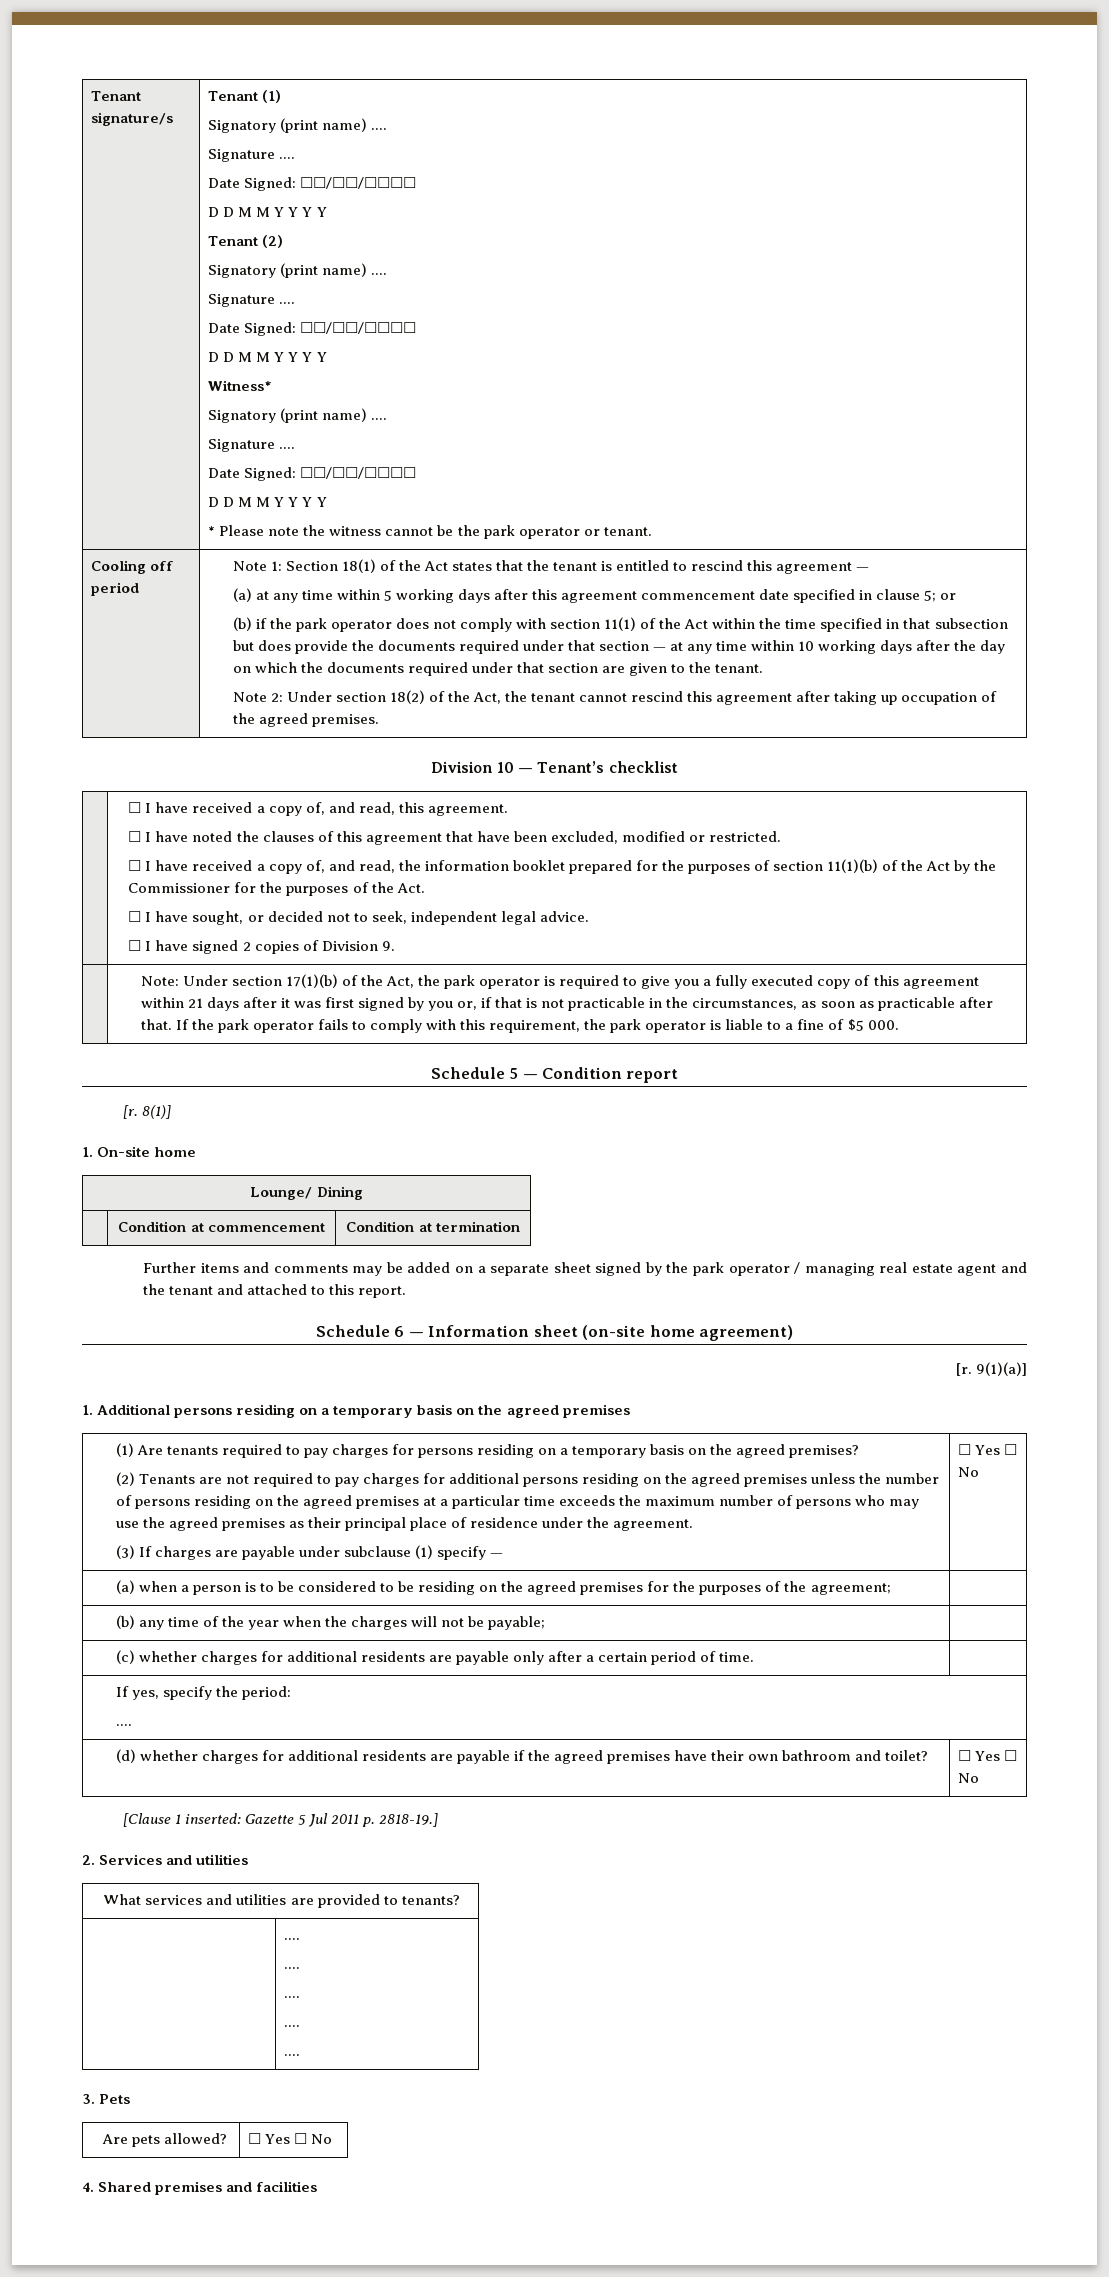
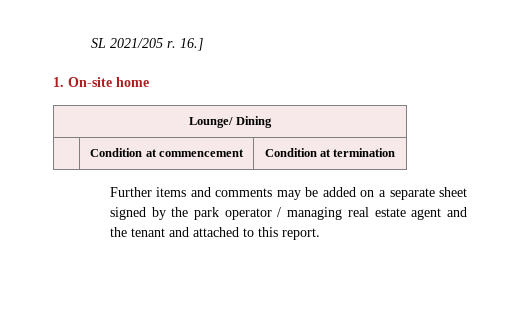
- Tenant signature/s | Tenant (1)
- Signatory (print name) ....
- Signature ....
- Date Signed: ☐☐/☐☐/☐☐☐☐
- D D M M Y Y Y Y
- Tenant (2)
- Signatory (print name) ....
- Signature ....
- Date Signed: ☐☐/☐☐/☐☐☐☐
- D D M M Y Y Y Y
- Witness*
- Signatory (print name) ....
- Signature ....
- Date Signed: ☐☐/☐☐/☐☐☐☐
- D D M M Y Y Y Y
- * Please note the witness cannot be the park operator or tenant.
- Cooling off period | Note 1: Section 18(1) of the Act states that the tenant is entitled to rescind this agreement —
- (a) at any time within 5 working days after this agreement commencement date specified in clause 5; or
- (b) if the park operator does not comply with section 11(1) of the Act within the time specified in that subsection but does provide the documents required under that section — at any time within 10 working days after the day on which the documents required under that section are given to the tenant.
- Note 2: Under section 18(2) of the Act, the tenant cannot rescind this agreement after taking up occupation of the agreed premises.
- Division 10 — Tenant’s checklist
- | ☐ I have received a copy of, and read, this agreement.
- ☐ I have noted the clauses of this agreement that have been excluded, modified or restricted.
- ☐ I have received a copy of, and read, the information booklet prepared for the purposes of section 11(1)(b) of the Act by the Commissioner for the purposes of the Act.
- ☐ I have sought, or decided not to seek, independent legal advice.
- ☐ I have signed 2 copies of Division 9.
- | Note: Under section 17(1)(b) of the Act, the park operator is required to give you a fully executed copy of this agreement within 21 days after it was first signed by you or, if that is not practicable in the circumstances, as soon as practicable after that. If the park operator fails to comply with this requirement, the park operator is liable to a fine of $5 000.
- Schedule 5 — Condition report
- [r. 8(1)]
+ SL 2021/205 r. 16.]
- Schedule 6 — Information sheet (on-site home agreement)
- [r. 9(1)(a)]
- 1. Additional persons residing on a temporary basis on the agreed premises
- (1) Are tenants required to pay charges for persons residing on a temporary basis on the agreed premises?
- (2) Tenants are not required to pay charges for additional persons residing on the agreed premises unless the number of persons residing on the agreed premises at a particular time exceeds the maximum number of persons who may use the agreed premises as their principal place of residence under the agreement.
- (3) If charges are payable under subclause (1) specify — | ☐ Yes ☐ No
- (a) when a person is to be considered to be residing on the agreed premises for the purposes of the agreement; |
- (b) any time of the year when the charges will not be payable; |
- (c) whether charges for additional residents are payable only after a certain period of time. |
- If yes, specify the period:
- ....
- (d) whether charges for additional residents are payable if the agreed premises have their own bathroom and toilet? | ☐ Yes ☐ No
- [Clause 1 inserted: Gazette 5 Jul 2011 p. 2818-19.]
- 2. Services and utilities
- What services and utilities are provided to tenants?
- | ....
- ....
- ....
- ....
- ....
- 3. Pets
- Are pets allowed? | ☐ Yes ☐ No
- 4. Shared premises and facilities

